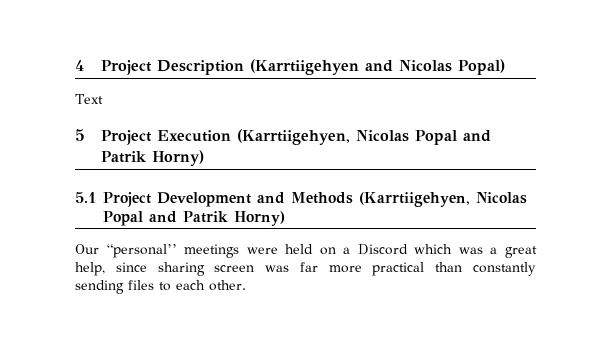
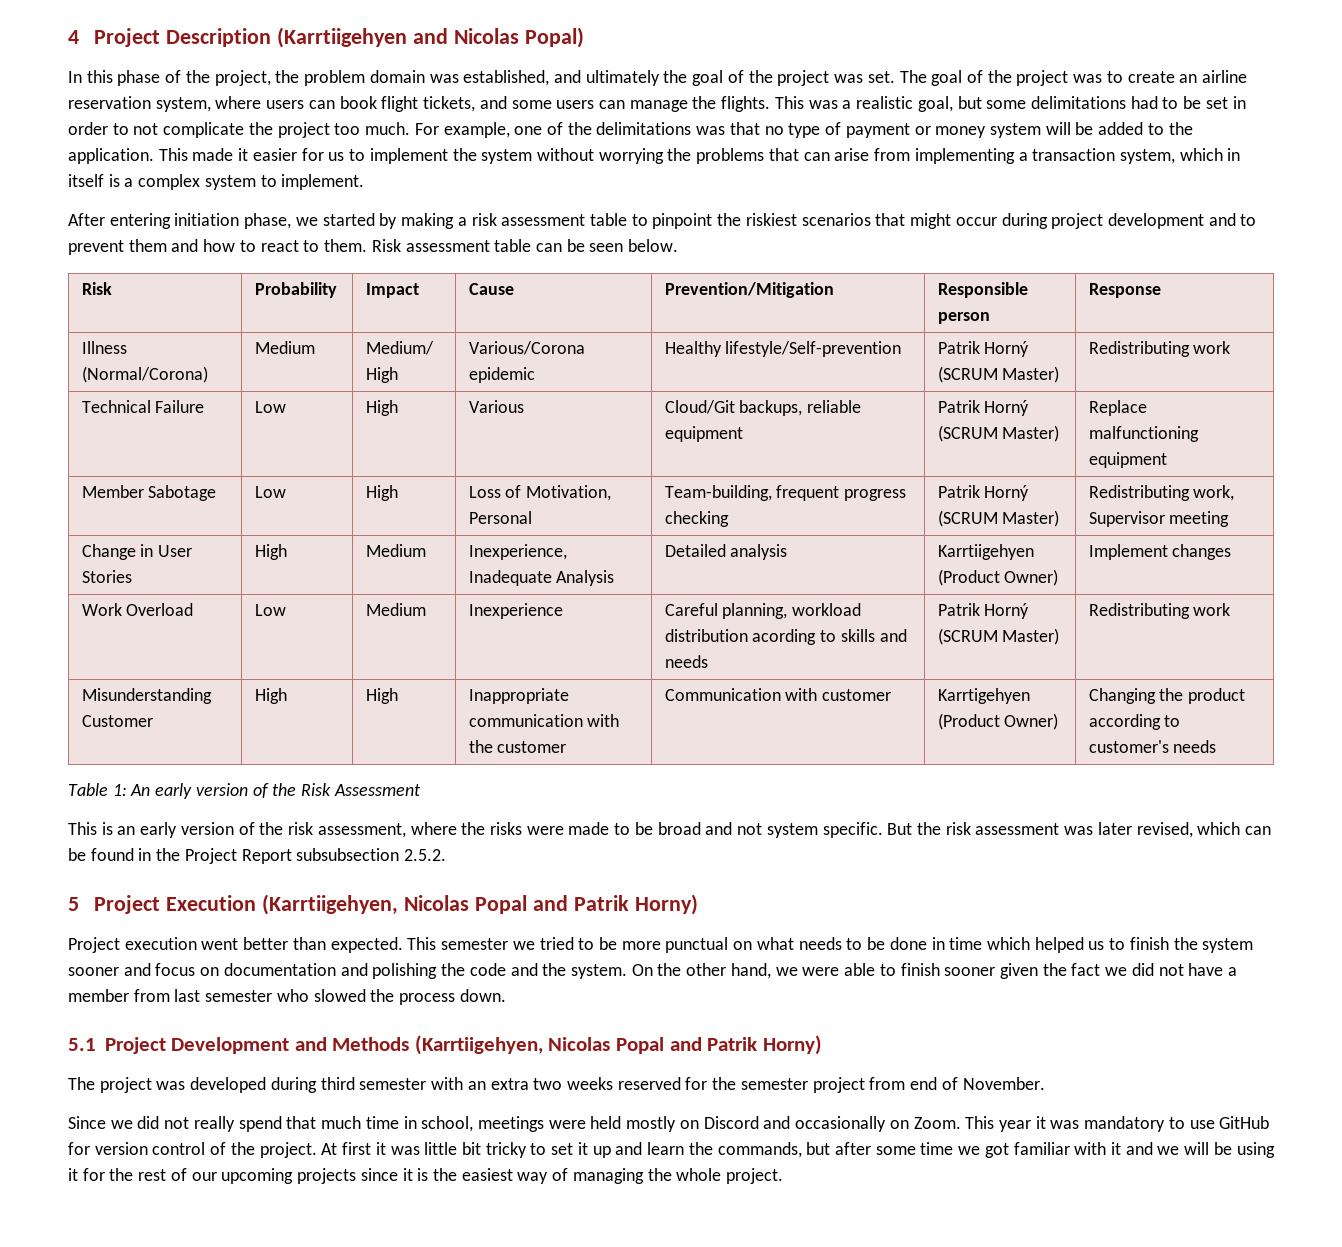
- Text
+ In this phase of the project, the problem domain was established, and ultimately the goal of the project was set. The goal of the project was to create an airline reservation system, where users can book flight tickets, and some users can manage the flights. This was a realistic goal, but some delimitations had to be set in order to not complicate the project too much. For example, one of the delimitations was that no type of payment or money system will be added to the application. This made it easier for us to implement the system without worrying the problems that can arise from implementing a transaction system, which in itself is a complex system to implement.
+ After entering initiation phase, we started by making a risk assessment table to pinpoint the riskiest scenarios that might occur during project development and to prevent them and how to react to them. Risk assessment table can be seen below.
+ Risk | Probability | Impact | Cause | Prevention/Mitigation | Responsible person | Response
+ Illness (Normal/Corona) | Medium | Medium/ High | Various/Corona epidemic | Healthy lifestyle/Self-prevention | Patrik Horný (SCRUM Master) | Redistributing work
+ Technical Failure | Low | High | Various | Cloud/Git backups, reliable equipment | Patrik Horný (SCRUM Master) | Replace malfunctioning equipment
+ Member Sabotage | Low | High | Loss of Motivation, Personal | Team-building, frequent progress checking | Patrik Horný (SCRUM Master) | Redistributing work, Supervisor meeting
+ Change in User Stories | High | Medium | Inexperience, Inadequate Analysis | Detailed analysis | Karrtiigehyen (Product Owner) | Implement changes
+ Work Overload | Low | Medium | Inexperience | Careful planning, workload distribution acording to skills and needs | Patrik Horný (SCRUM Master) | Redistributing work
+ Misunderstanding Customer | High | High | Inappropriate communication with the customer | Communication with customer | Karrtigehyen (Product Owner) | Changing the product according to customer's needs
+ Table 1: An early version of the Risk Assessment
+ This is an early version of the risk assessment, where the risks were made to be broad and not system specific. But the risk assessment was later revised, which can be found in the Project Report subsubsection 2.5.2.
+ Project execution went better than expected. This semester we tried to be more punctual on what needs to be done in time which helped us to finish the system sooner and focus on documentation and polishing the code and the system. On the other hand, we were able to finish sooner given the fact we did not have a member from last semester who slowed the process down.
- Our “personal’’ meetings were held on a Discord which was a great help, since sharing screen was far more practical than constantly sending files to each other.
+ The project was developed during third semester with an extra two weeks reserved for the semester project from end of November.
+ Since we did not really spend that much time in school, meetings were held mostly on Discord and occasionally on Zoom. This year it was mandatory to use GitHub for version control of the project. At first it was little bit tricky to set it up and learn the commands, but after some time we got familiar with it and we will be using it for the rest of our upcoming projects since it is the easiest way of managing the whole project.

